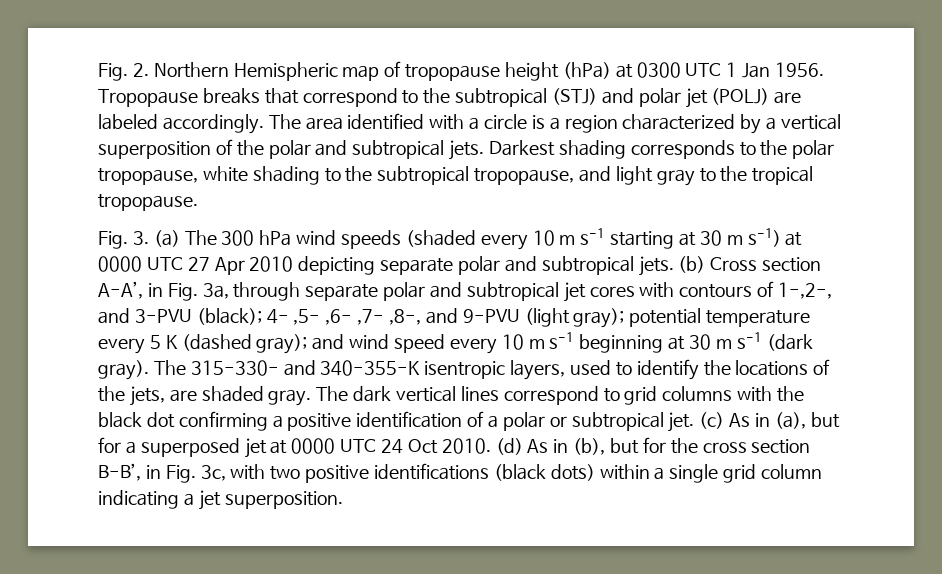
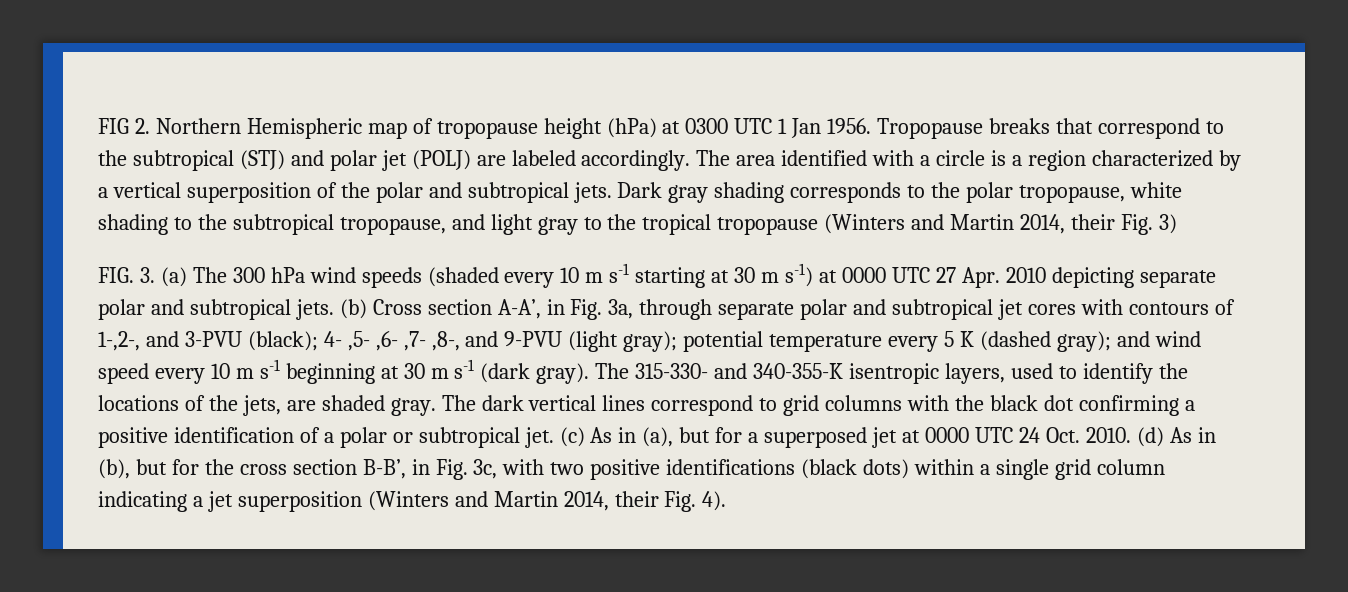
- Fig. 2. Northern Hemispheric map of tropopause height (hPa) at 0300 UTC 1 Jan 1956.
+ FIG 2. Northern Hemispheric map of tropopause height (hPa) at 0300 UTC 1 Jan 1956.
- Darkest shading corresponds to the polar tropopause, white shading to the subtropical tropopause, and light gray to the tropical tropopause.
- Fig. 3. (a) The 300 hPa wind speeds (shaded every 10 m s-1 starting at 30 m s-1) at 0000 UTC 27 Apr 2010 depicting separate polar and subtropical jets.
+ Dark gray shading corresponds to the polar tropopause, white shading to the subtropical tropopause, and light gray to the tropical tropopause (Winters and Martin 2014, their Fig. 3)
+ FIG. 3. (a) The 300 hPa wind speeds (shaded every 10 m s-1 starting at 30 m s-1) at 0000 UTC 27 Apr. 2010 depicting separate polar and subtropical jets.
- (c) As in (a), but for a superposed jet at 0000 UTC 24 Oct 2010.
+ (c) As in (a), but for a superposed jet at 0000 UTC 24 Oct. 2010.
- (d) As in (b), but for the cross section B-B’, in Fig. 3c, with two positive identifications (black dots) within a single grid column indicating a jet superposition.
+ (d) As in (b), but for the cross section B-B’, in Fig. 3c, with two positive identifications (black dots) within a single grid column indicating a jet superposition (Winters and Martin 2014, their Fig. 4).

